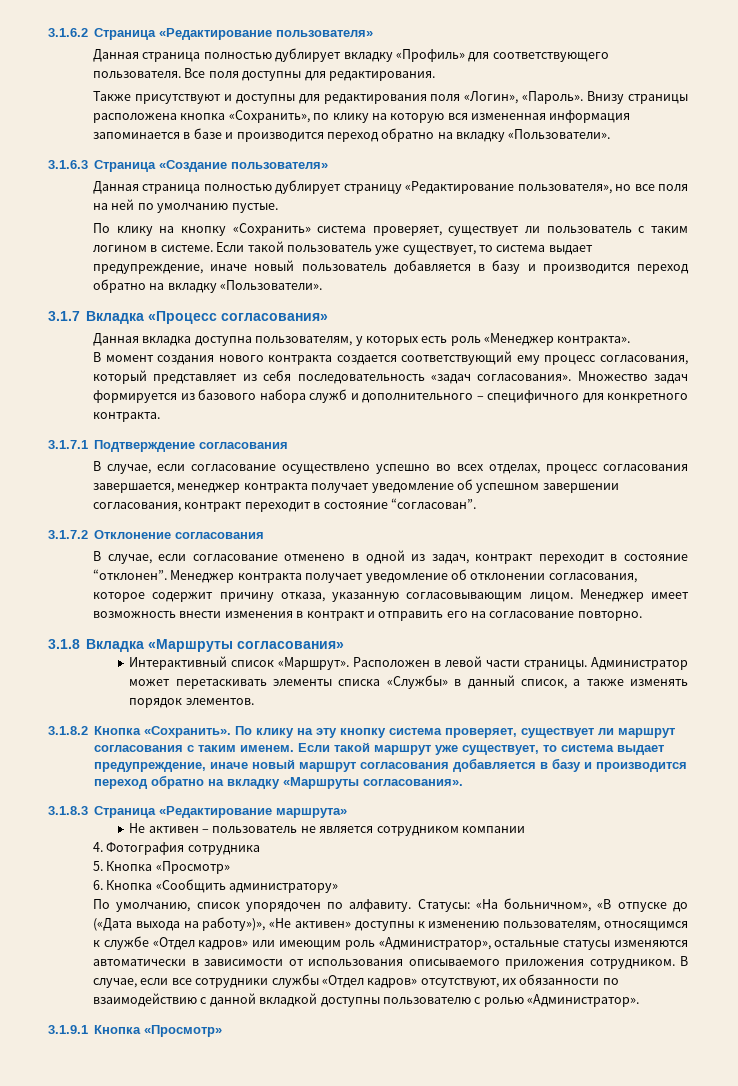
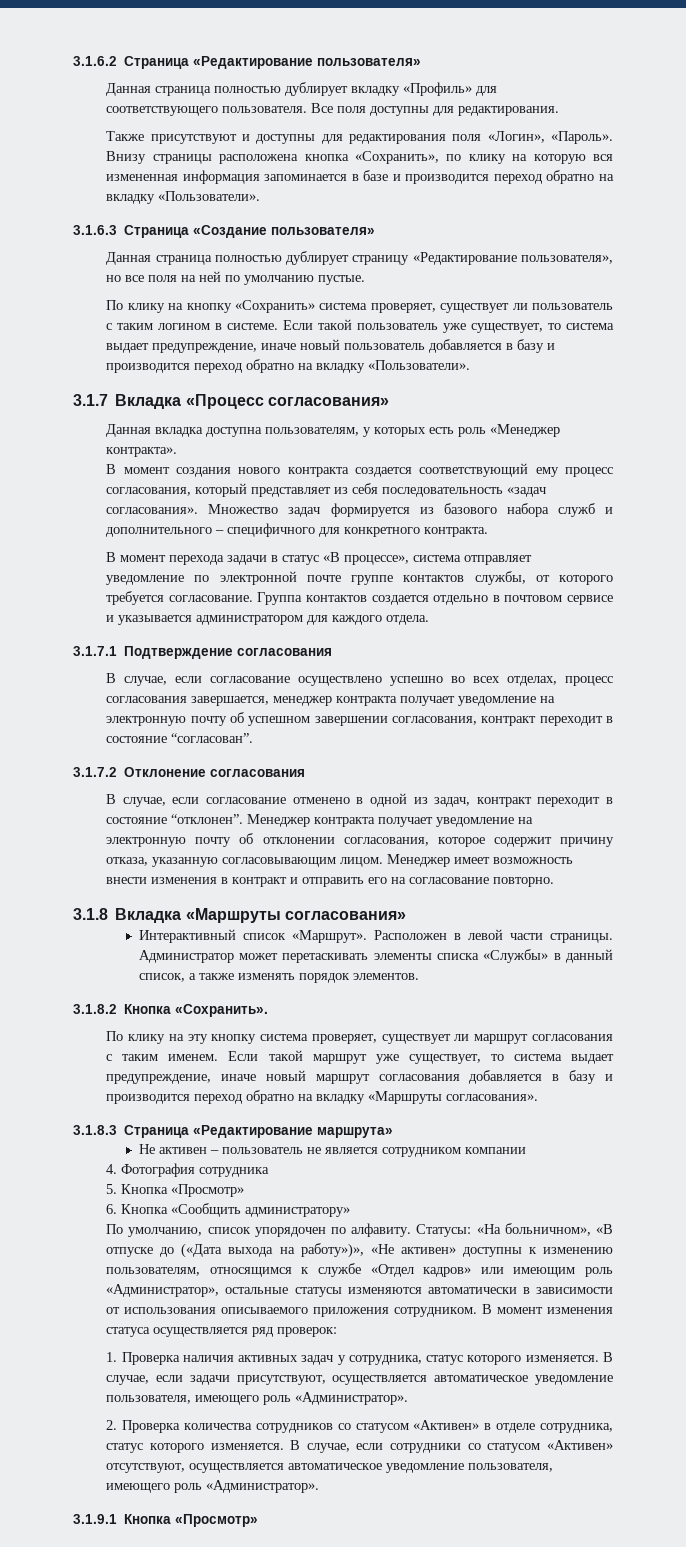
+ В момент перехода задачи в статус «В процессе», система отправляет уведомление по электронной почте группе контактов службы, от которого требуется согласование. Группа контактов создается отдельно в почтовом сервисе и указывается администратором для каждого отдела.
- В случае, если согласование осуществлено успешно во всех отделах, процесс согласования завершается, менеджер контракта получает уведомление об успешном завершении согласования, контракт переходит в состояние “согласован”.
+ В случае, если согласование осуществлено успешно во всех отделах, процесс согласования завершается, менеджер контракта получает уведомление на электронную почту об успешном завершении согласования, контракт переходит в состояние “согласован”.
- Менеджер контракта получает уведомление об отклонении согласования, которое содержит причину отказа, указанную согласовывающим лицом.
+ Менеджер контракта получает уведомление на электронную почту об отклонении согласования, которое содержит причину отказа, указанную согласовывающим лицом.
- 3.1.8.2 Кнопка «Сохранить». По клику на эту кнопку система проверяет, существует ли маршрут согласования с таким именем.
+ 3.1.8.2 Кнопка «Сохранить».
+ По клику на эту кнопку система проверяет, существует ли маршрут согласования с таким именем.
- В случае, если все сотрудники службы «Отдел кадров» отсутствуют, их обязанности по взаимодействию с данной вкладкой доступны пользователю с ролью «Администратор».
+ В момент изменения статуса осуществляется ряд проверок:
+ 1. Проверка наличия активных задач у сотрудника, статус которого изменяется. В случае, если задачи присутствуют, осуществляется автоматическое уведомление пользователя, имеющего роль «Администратор».
+ 2. Проверка количества сотрудников со статусом «Активен» в отделе сотрудника, статус которого изменяется. В случае, если сотрудники со статусом «Активен» отсутствуют, осуществляется автоматическое уведомление пользователя, имеющего роль «Администратор».

